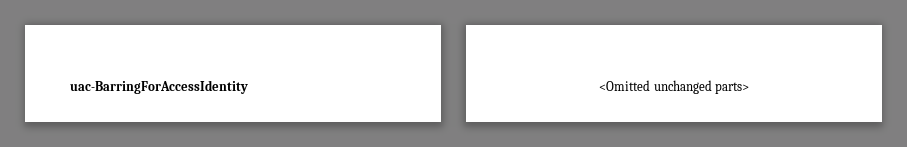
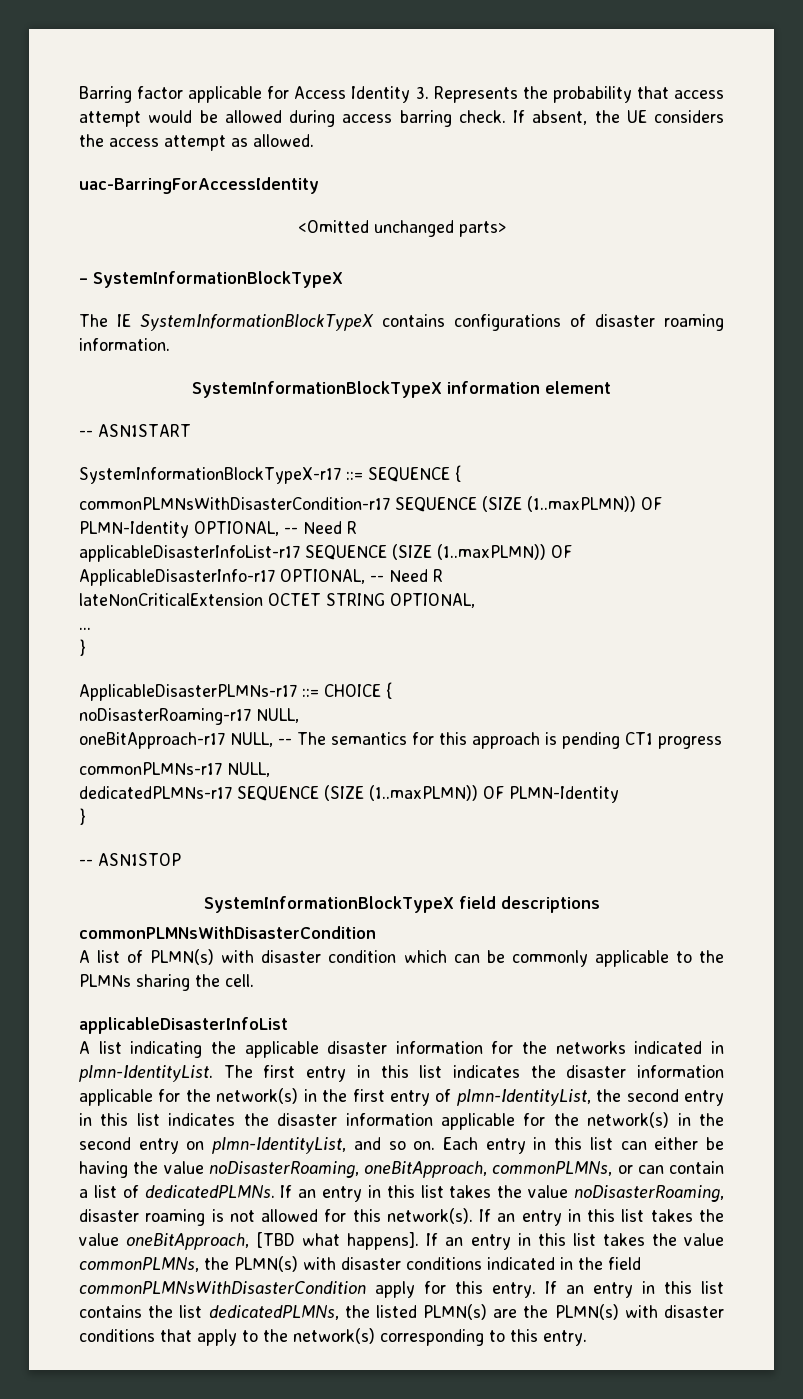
+ Barring factor applicable for Access Identity 3. Represents the probability that access attempt would be allowed during access barring check. If absent, the UE considers the access attempt as allowed.
  uac-BarringForAccessIdentity
  <Omitted unchanged parts>
+ – SystemInformationBlockTypeX
+ The IE SystemInformationBlockTypeX contains configurations of disaster roaming information.
+ SystemInformationBlockTypeX information element
+ -- ASN1START
+ SystemInformationBlockTypeX-r17 ::= SEQUENCE {
+ commonPLMNsWithDisasterCondition-r17 SEQUENCE (SIZE (1..maxPLMN)) OF PLMN-Identity OPTIONAL, -- Need R
+ applicableDisasterInfoList-r17 SEQUENCE (SIZE (1..maxPLMN)) OF ApplicableDisasterInfo-r17 OPTIONAL, -- Need R
+ lateNonCriticalExtension OCTET STRING OPTIONAL,
+ ...
+ }
+ ApplicableDisasterPLMNs-r17 ::= CHOICE {
+ noDisasterRoaming-r17 NULL,
+ oneBitApproach-r17 NULL, -- The semantics for this approach is pending CT1 progress
+ commonPLMNs-r17 NULL,
+ dedicatedPLMNs-r17 SEQUENCE (SIZE (1..maxPLMN)) OF PLMN-Identity
+ }
+ -- ASN1STOP
+ SystemInformationBlockTypeX field descriptions
+ commonPLMNsWithDisasterCondition
+ A list of PLMN(s) with disaster condition which can be commonly applicable to the PLMNs sharing the cell.
+ applicableDisasterInfoList
+ A list indicating the applicable disaster information for the networks indicated in plmn-IdentityList. The first entry in this list indicates the disaster information applicable for the network(s) in the first entry of plmn-IdentityList, the second entry in this list indicates the disaster information applicable for the network(s) in the second entry on plmn-IdentityList, and so on. Each entry in this list can either be having the value noDisasterRoaming, oneBitApproach, commonPLMNs, or can contain a list of dedicatedPLMNs. If an entry in this list takes the value noDisasterRoaming, disaster roaming is not allowed for this network(s). If an entry in this list takes the value oneBitApproach, [TBD what happens]. If an entry in this list takes the value commonPLMNs, the PLMN(s) with disaster conditions indicated in the field commonPLMNsWithDisasterCondition apply for this entry. If an entry in this list contains the list dedicatedPLMNs, the listed PLMN(s) are the PLMN(s) with disaster conditions that apply to the network(s) corresponding to this entry.

